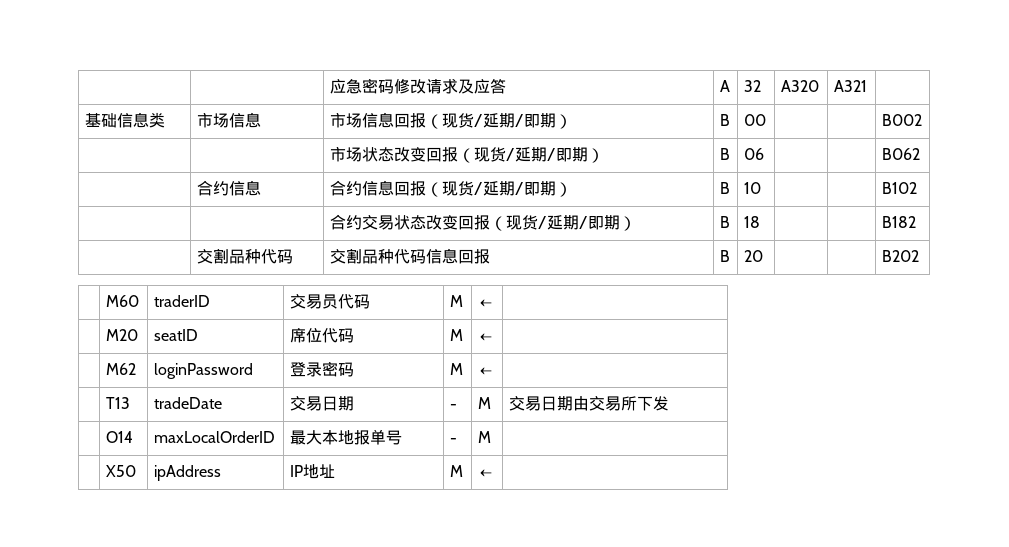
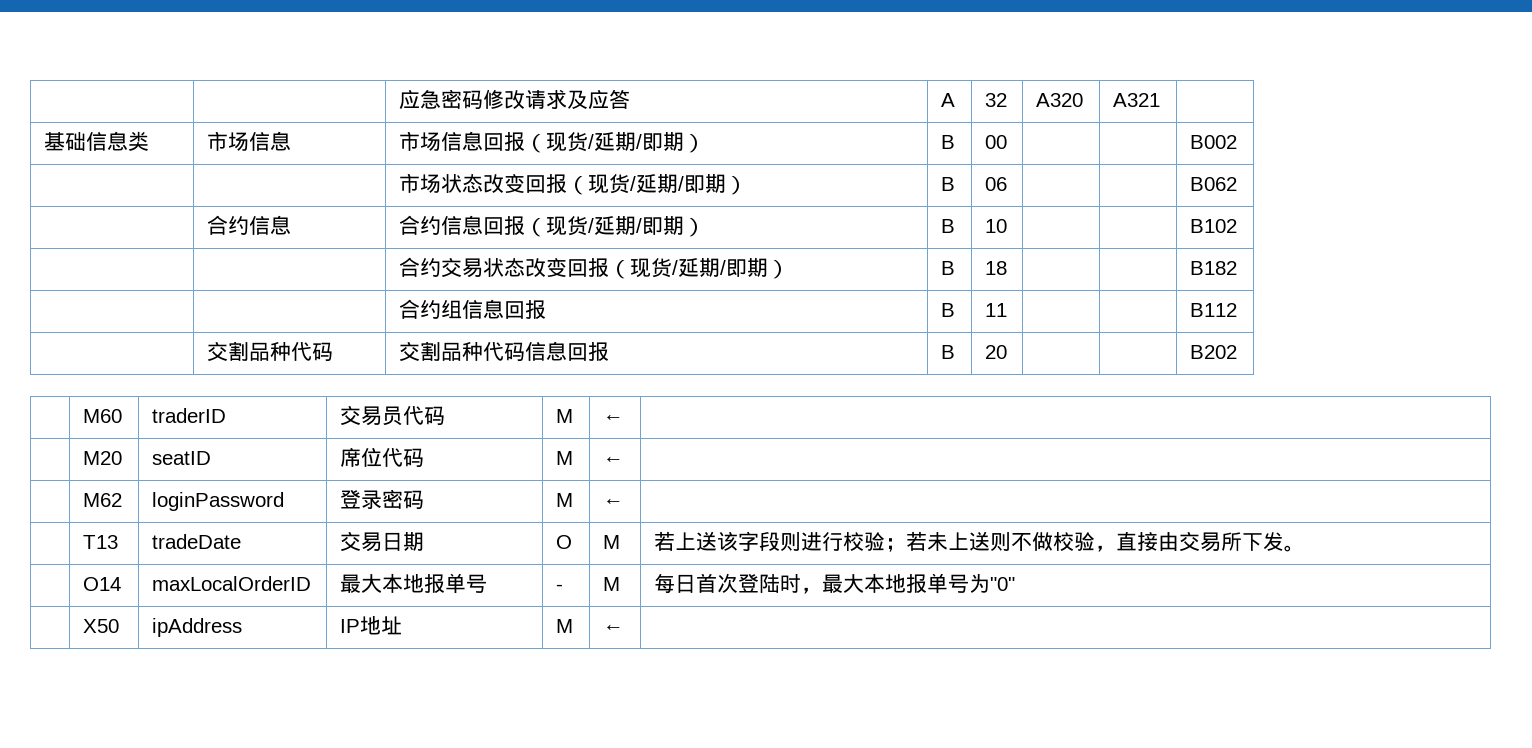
+ | | 合约组信息回报 | B | 11 | | | B112
- | T13 | tradeDate | 交易日期 | - | M | 交易日期由交易所下发
+ | T13 | tradeDate | 交易日期 | O | M | 若上送该字段则进行校验；若未上送则不做校验，直接由交易所下发。
- | O14 | maxLocalOrderID | 最大本地报单号 | - | M |
+ | O14 | maxLocalOrderID | 最大本地报单号 | - | M | 每日首次登陆时，最大本地报单号为"0"

